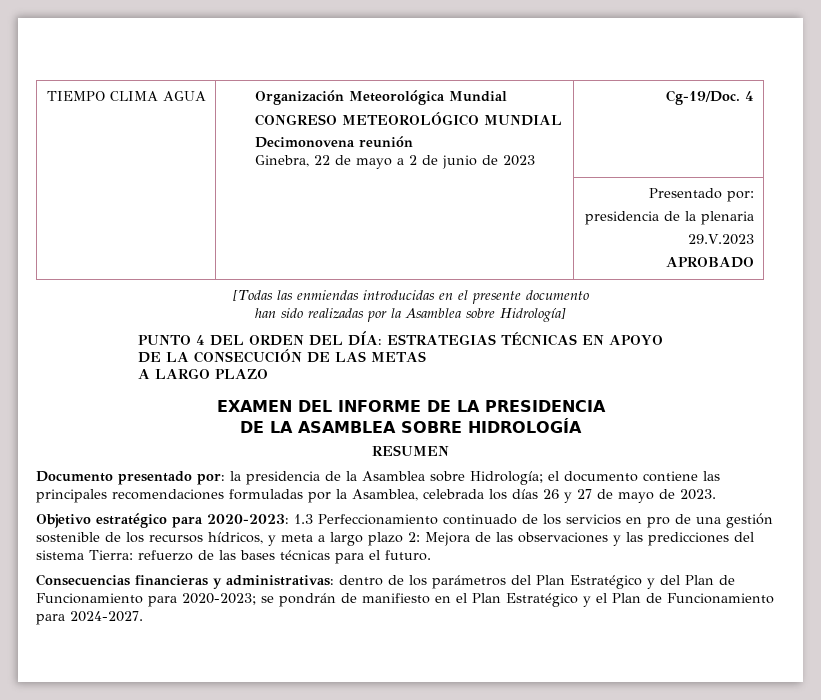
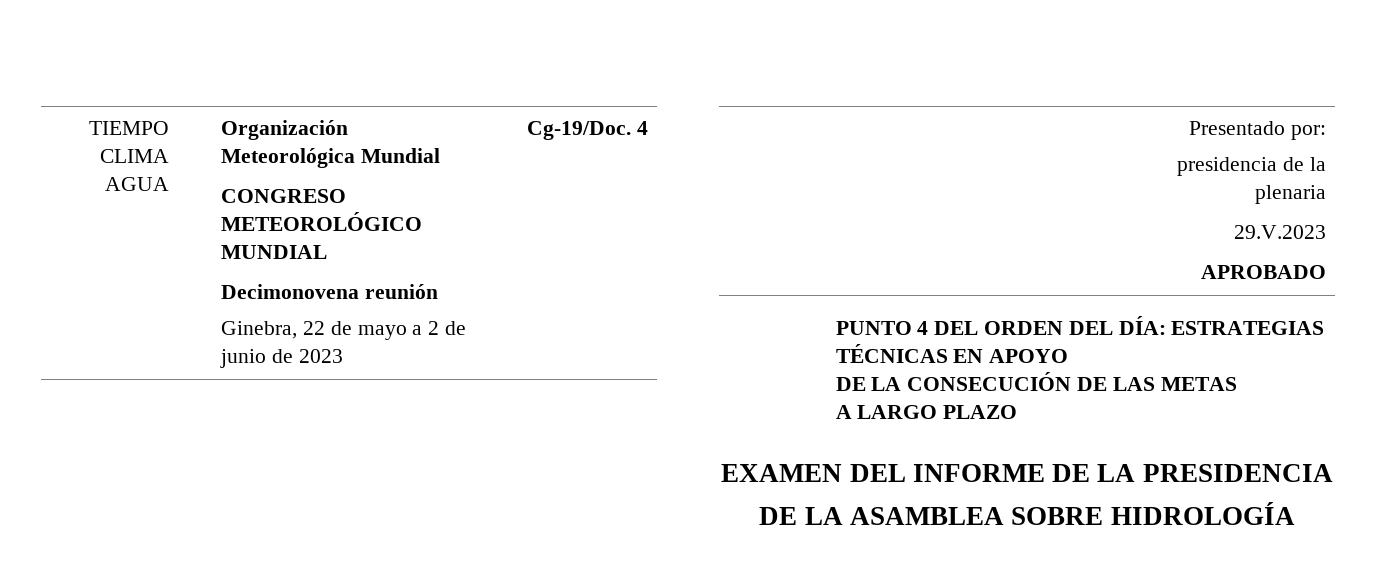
- [Todas las enmiendas introducidas en el presente documento
- han sido realizadas por la Asamblea sobre Hidrología]
- RESUMEN
- Documento presentado por: la presidencia de la Asamblea sobre Hidrología; el documento contiene las principales recomendaciones formuladas por la Asamblea, celebrada los días 26 y 27 de mayo de 2023.
- Objetivo estratégico para 2020-2023: 1.3 Perfeccionamiento continuado de los servicios en pro de una gestión sostenible de los recursos hídricos, y meta a largo plazo 2: Mejora de las observaciones y las predicciones del sistema Tierra: refuerzo de las bases técnicas para el futuro.
- Consecuencias financieras y administrativas: dentro de los parámetros del Plan Estratégico y del Plan de Funcionamiento para 2020-2023; se pondrán de manifiesto en el Plan Estratégico y el Plan de Funcionamiento para 2024-2027.

